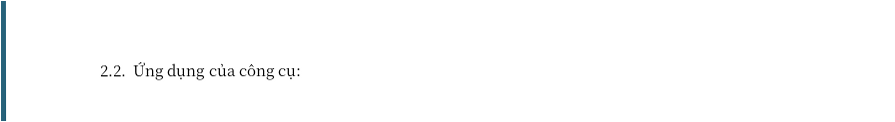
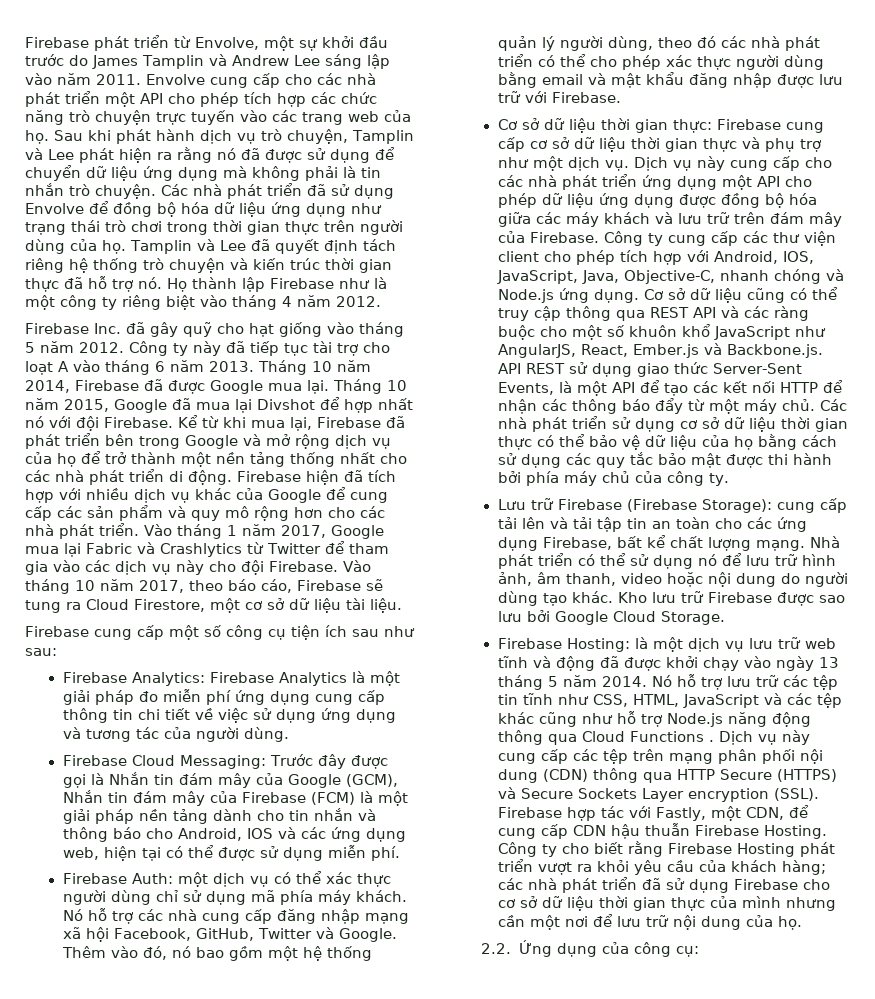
+ Firebase phát triển từ Envolve, một sự khởi đầu trước do James Tamplin và Andrew Lee sáng lập vào năm 2011. Envolve cung cấp cho các nhà phát triển một API cho phép tích hợp các chức năng trò chuyện trực tuyến vào các trang web của họ. Sau khi phát hành dịch vụ trò chuyện, Tamplin và Lee phát hiện ra rằng nó đã được sử dụng để chuyển dữ liệu ứng dụng mà không phải là tin nhắn trò chuyện. Các nhà phát triển đã sử dụng Envolve để đồng bộ hóa dữ liệu ứng dụng như trạng thái trò chơi trong thời gian thực trên người dùng của họ. Tamplin và Lee đã quyết định tách riêng hệ thống trò chuyện và kiến trúc thời gian thực đã hỗ trợ nó. Họ thành lập Firebase như là một công ty riêng biệt vào tháng 4 năm 2012.
+ Firebase Inc. đã gây quỹ cho hạt giống vào tháng 5 năm 2012. Công ty này đã tiếp tục tài trợ cho loạt A vào tháng 6 năm 2013. Tháng 10 năm 2014, Firebase đã được Google mua lại. Tháng 10 năm 2015, Google đã mua lại Divshot để hợp nhất nó với đội Firebase. Kể từ khi mua lại, Firebase đã phát triển bên trong Google và mở rộng dịch vụ của họ để trở thành một nền tảng thống nhất cho các nhà phát triển di động. Firebase hiện đã tích hợp với nhiều dịch vụ khác của Google để cung cấp các sản phẩm và quy mô rộng hơn cho các nhà phát triển. Vào tháng 1 năm 2017, Google mua lại Fabric và Crashlytics từ Twitter để tham gia vào các dịch vụ này cho đội Firebase. Vào tháng 10 năm 2017, theo báo cáo, Firebase sẽ tung ra Cloud Firestore, một cơ sở dữ liệu tài liệu.
+ Firebase cung cấp một số công cụ tiện ích sau như sau:
+ Firebase Analytics: Firebase Analytics là một giải pháp đo miễn phí ứng dụng cung cấp thông tin chi tiết về việc sử dụng ứng dụng và tương tác của người dùng.
+ Firebase Cloud Messaging: Trước đây được gọi là Nhắn tin đám mây của Google (GCM), Nhắn tin đám mây của Firebase (FCM) là một giải pháp nền tảng dành cho tin nhắn và thông báo cho Android, IOS và các ứng dụng web, hiện tại có thể được sử dụng miễn phí.
+ Firebase Auth: một dịch vụ có thể xác thực người dùng chỉ sử dụng mã phía máy khách. Nó hỗ trợ các nhà cung cấp đăng nhập mạng xã hội Facebook, GitHub, Twitter và Google. Thêm vào đó, nó bao gồm một hệ thống quản lý người dùng, theo đó các nhà phát triển có thể cho phép xác thực người dùng bằng email và mật khẩu đăng nhập được lưu trữ với Firebase.
+ Cơ sở dữ liệu thời gian thực: Firebase cung cấp cơ sở dữ liệu thời gian thực và phụ trợ như một dịch vụ. Dịch vụ này cung cấp cho các nhà phát triển ứng dụng một API cho phép dữ liệu ứng dụng được đồng bộ hóa giữa các máy khách và lưu trữ trên đám mây của Firebase. Công ty cung cấp các thư viện client cho phép tích hợp với Android, IOS, JavaScript, Java, Objective-C, nhanh chóng và Node.js ứng dụng. Cơ sở dữ liệu cũng có thể truy cập thông qua REST API và các ràng buộc cho một số khuôn khổ JavaScript như AngularJS, React, Ember.js và Backbone.js. API REST sử dụng giao thức Server-Sent Events, là một API để tạo các kết nối HTTP để nhận các thông báo đẩy từ một máy chủ. Các nhà phát triển sử dụng cơ sở dữ liệu thời gian thực có thể bảo vệ dữ liệu của họ bằng cách sử dụng các quy tắc bảo mật được thi hành bởi phía máy chủ của công ty.
+ Lưu trữ Firebase (Firebase Storage): cung cấp tải lên và tải tập tin an toàn cho các ứng dụng Firebase, bất kể chất lượng mạng. Nhà phát triển có thể sử dụng nó để lưu trữ hình ảnh, âm thanh, video hoặc nội dung do người dùng tạo khác. Kho lưu trữ Firebase được sao lưu bởi Google Cloud Storage.
+ Firebase Hosting: là một dịch vụ lưu trữ web tĩnh và động đã được khởi chạy vào ngày 13 tháng 5 năm 2014. Nó hỗ trợ lưu trữ các tệp tin tĩnh như CSS, HTML, JavaScript và các tệp khác cũng như hỗ trợ Node.js năng động thông qua Cloud Functions . Dịch vụ này cung cấp các tệp trên mạng phân phối nội dung (CDN) thông qua HTTP Secure (HTTPS) và Secure Sockets Layer encryption (SSL). Firebase hợp tác với Fastly, một CDN, để cung cấp CDN hậu thuẫn Firebase Hosting. Công ty cho biết rằng Firebase Hosting phát triển vượt ra khỏi yêu cầu của khách hàng; các nhà phát triển đã sử dụng Firebase cho cơ sở dữ liệu thời gian thực của mình nhưng cần một nơi để lưu trữ nội dung của họ.

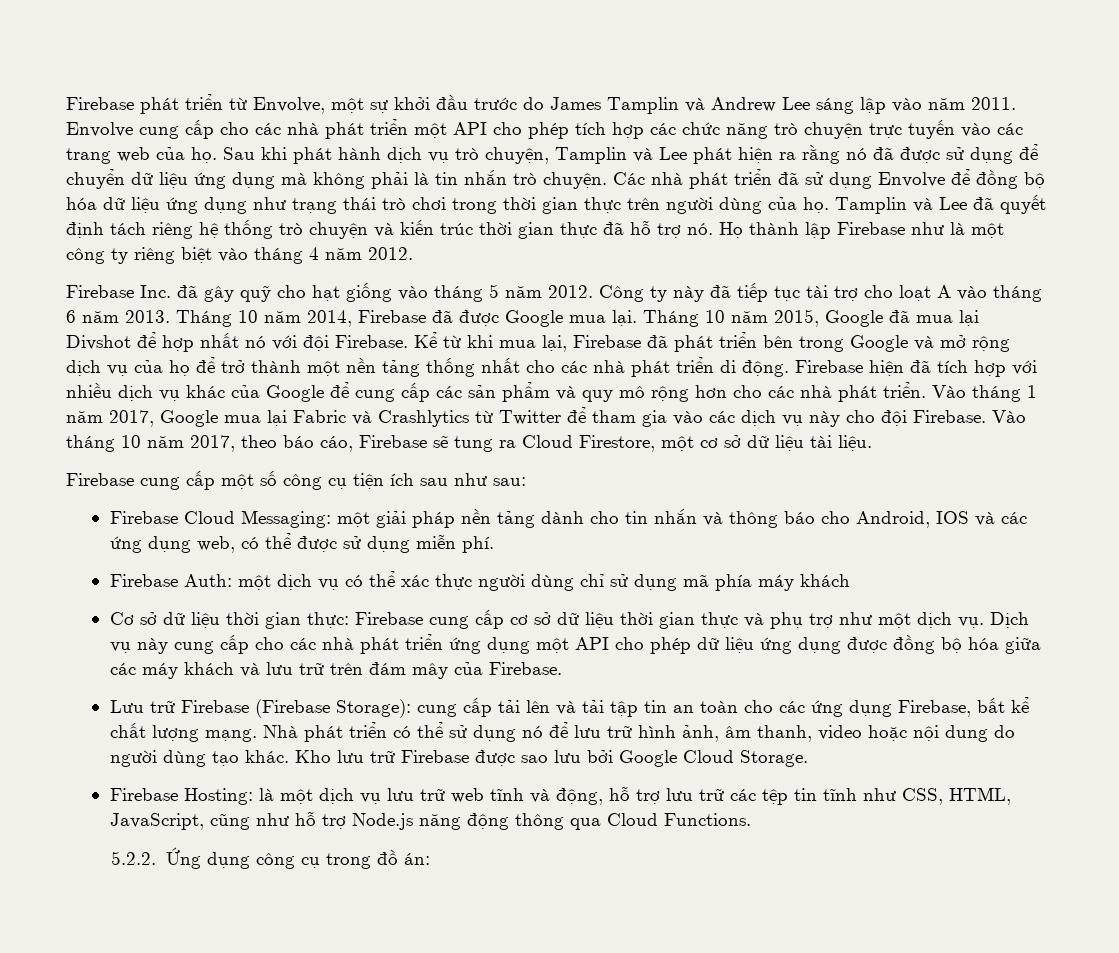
- Firebase Analytics: Firebase Analytics là một giải pháp đo miễn phí ứng dụng cung cấp thông tin chi tiết về việc sử dụng ứng dụng và tương tác của người dùng.
- Firebase Cloud Messaging: Trước đây được gọi là Nhắn tin đám mây của Google (GCM), Nhắn tin đám mây của Firebase (FCM) là một giải pháp nền tảng dành cho tin nhắn và thông báo cho Android, IOS và các ứng dụng web, hiện tại có thể được sử dụng miễn phí.
+ Firebase Cloud Messaging: một giải pháp nền tảng dành cho tin nhắn và thông báo cho Android, IOS và các ứng dụng web, có thể được sử dụng miễn phí.
- Firebase Auth: một dịch vụ có thể xác thực người dùng chỉ sử dụng mã phía máy khách. Nó hỗ trợ các nhà cung cấp đăng nhập mạng xã hội Facebook, GitHub, Twitter và Google. Thêm vào đó, nó bao gồm một hệ thống quản lý người dùng, theo đó các nhà phát triển có thể cho phép xác thực người dùng bằng email và mật khẩu đăng nhập được lưu trữ với Firebase.
+ Firebase Auth: một dịch vụ có thể xác thực người dùng chỉ sử dụng mã phía máy khách
- Công ty cung cấp các thư viện client cho phép tích hợp với Android, IOS, JavaScript, Java, Objective-C, nhanh chóng và Node.js ứng dụng. Cơ sở dữ liệu cũng có thể truy cập thông qua REST API và các ràng buộc cho một số khuôn khổ JavaScript như AngularJS, React, Ember.js và Backbone.js. API REST sử dụng giao thức Server-Sent Events, là một API để tạo các kết nối HTTP để nhận các thông báo đẩy từ một máy chủ. Các nhà phát triển sử dụng cơ sở dữ liệu thời gian thực có thể bảo vệ dữ liệu của họ bằng cách sử dụng các quy tắc bảo mật được thi hành bởi phía máy chủ của công ty.
- Firebase Hosting: là một dịch vụ lưu trữ web tĩnh và động đã được khởi chạy vào ngày 13 tháng 5 năm 2014. Nó hỗ trợ lưu trữ các tệp tin tĩnh như CSS, HTML, JavaScript và các tệp khác cũng như hỗ trợ Node.js năng động thông qua Cloud Functions . Dịch vụ này cung cấp các tệp trên mạng phân phối nội dung (CDN) thông qua HTTP Secure (HTTPS) và Secure Sockets Layer encryption (SSL). Firebase hợp tác với Fastly, một CDN, để cung cấp CDN hậu thuẫn Firebase Hosting. Công ty cho biết rằng Firebase Hosting phát triển vượt ra khỏi yêu cầu của khách hàng; các nhà phát triển đã sử dụng Firebase cho cơ sở dữ liệu thời gian thực của mình nhưng cần một nơi để lưu trữ nội dung của họ.
- 2.2. Ứng dụng của công cụ:
+ Firebase Hosting: là một dịch vụ lưu trữ web tĩnh và động, hỗ trợ lưu trữ các tệp tin tĩnh như CSS, HTML, JavaScript, cũng như hỗ trợ Node.js năng động thông qua Cloud Functions.
+ 5.2.2. Ứng dụng công cụ trong đồ án:

